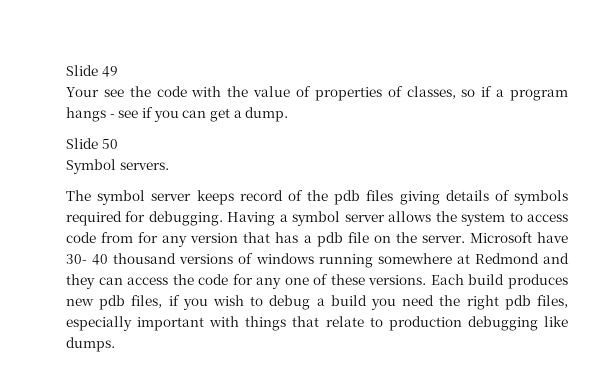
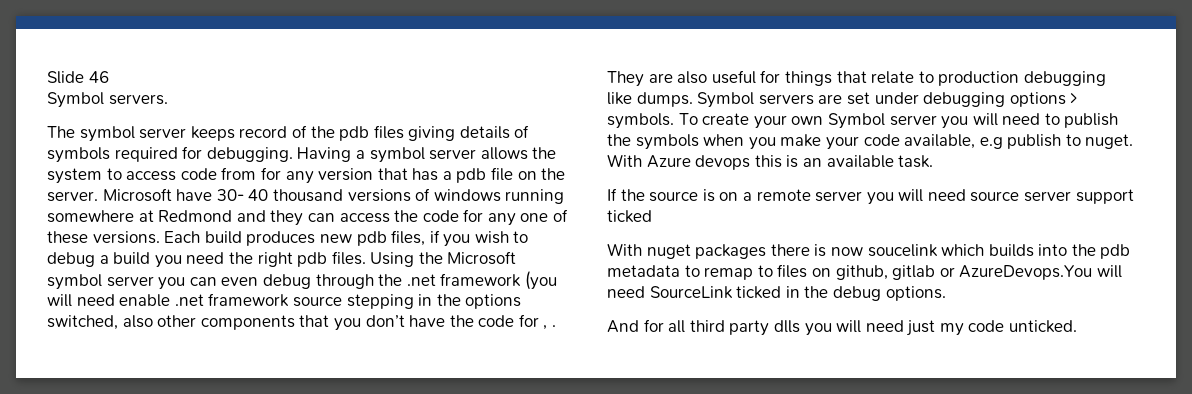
- Slide 49
- Your see the code with the value of properties of classes, so if a program hangs - see if you can get a dump.
- Slide 50
+ Slide 46
- Each build produces new pdb files, if you wish to debug a build you need the right pdb files, especially important with things that relate to production debugging like dumps.
+ Each build produces new pdb files, if you wish to debug a build you need the right pdb files. Using the Microsoft symbol server you can even debug through the .net framework (you will need enable .net framework source stepping in the options switched, also other components that you don’t have the code for , . They are also useful for things that relate to production debugging like dumps.
+ Symbol servers are set under debugging options > symbols. To create your own Symbol server you will need to publish the symbols when you make your code available, e.g publish to nuget. With Azure devops this is an available task.
+ If the source is on a remote server you will need source server support ticked
+ With nuget packages there is now soucelink which builds into the pdb metadata to remap to files on github, gitlab or AzureDevops.You will need SourceLink ticked in the debug options.
+ And for all third party dlls you will need just my code unticked.

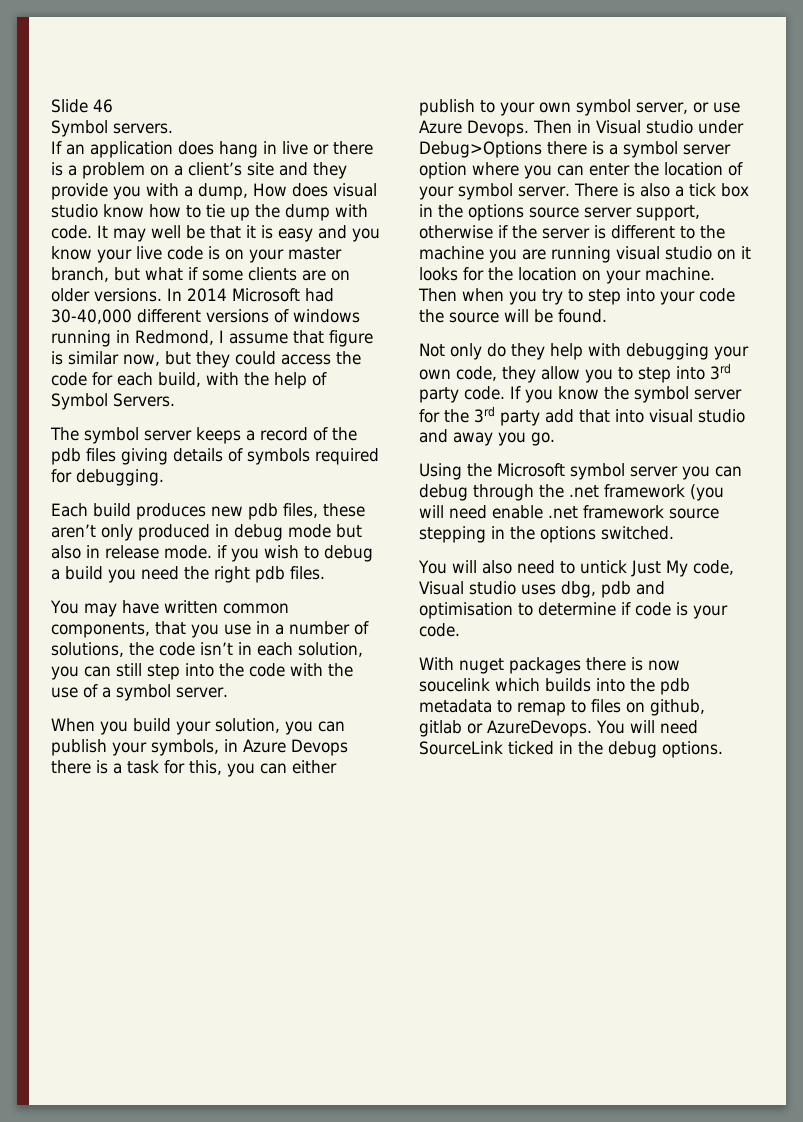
+ If an application does hang in live or there is a problem on a client’s site and they provide you with a dump, How does visual studio know how to tie up the dump with code. It may well be that it is easy and you know your live code is on your master branch, but what if some clients are on older versions. In 2014 Microsoft had 30-40,000 different versions of windows running in Redmond, I assume that figure is similar now, but they could access the code for each build, with the help of Symbol Servers.
- The symbol server keeps record of the pdb files giving details of symbols required for debugging. Having a symbol server allows the system to access code from for any version that has a pdb file on the server. Microsoft have 30- 40 thousand versions of windows running somewhere at Redmond and they can access the code for any one of these versions. Each build produces new pdb files, if you wish to debug a build you need the right pdb files. Using the Microsoft symbol server you can even debug through the .net framework (you will need enable .net framework source stepping in the options switched, also other components that you don’t have the code for , . They are also useful for things that relate to production debugging like dumps. Symbol servers are set under debugging options > symbols. To create your own Symbol server you will need to publish the symbols when you make your code available, e.g publish to nuget. With Azure devops this is an available task.
- If the source is on a remote server you will need source server support ticked
+ The symbol server keeps a record of the pdb files giving details of symbols required for debugging.
+ Each build produces new pdb files, these aren’t only produced in debug mode but also in release mode. if you wish to debug a build you need the right pdb files.
+ You may have written common components, that you use in a number of solutions, the code isn’t in each solution, you can still step into the code with the use of a symbol server.
+ When you build your solution, you can publish your symbols, in Azure Devops there is a task for this, you can either publish to your own symbol server, or use Azure Devops. Then in Visual studio under Debug>Options there is a symbol server option where you can enter the location of your symbol server. There is also a tick box in the options source server support, otherwise if the server is different to the machine you are running visual studio on it looks for the location on your machine. Then when you try to step into your code the source will be found.
+ Not only do they help with debugging your own code, they allow you to step into 3rd party code. If you know the symbol server for the 3rd party add that into visual studio and away you go.
+ Using the Microsoft symbol server you can debug through the .net framework (you will need enable .net framework source stepping in the options switched.
+ You will also need to untick Just My code, Visual studio uses dbg, pdb and optimisation to determine if code is your code.
- With nuget packages there is now soucelink which builds into the pdb metadata to remap to files on github, gitlab or AzureDevops.You will need SourceLink ticked in the debug options.
+ With nuget packages there is now soucelink which builds into the pdb metadata to remap to files on github, gitlab or AzureDevops. You will need SourceLink ticked in the debug options.
- And for all third party dlls you will need just my code unticked.

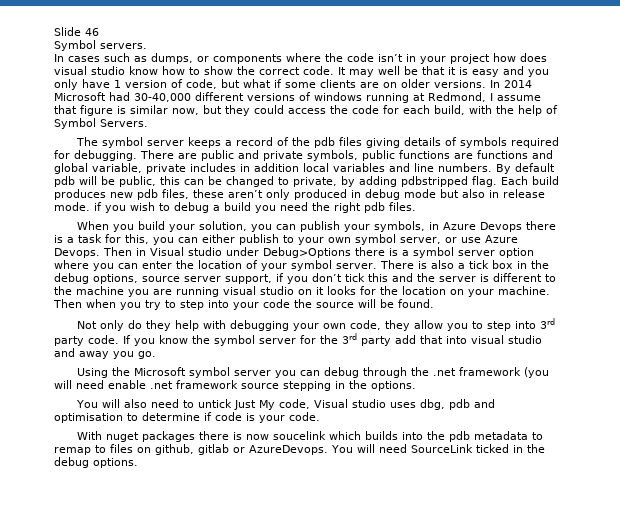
- If an application does hang in live or there is a problem on a client’s site and they provide you with a dump, How does visual studio know how to tie up the dump with code.
+ In cases such as dumps, or components where the code isn’t in your project how does visual studio know how to show the correct code.
- It may well be that it is easy and you know your live code is on your master branch, but what if some clients are on older versions.
+ It may well be that it is easy and you only have 1 version of code, but what if some clients are on older versions.
- In 2014 Microsoft had 30-40,000 different versions of windows running in Redmond, I assume that figure is similar now, but they could access the code for each build, with the help of Symbol Servers.
+ In 2014 Microsoft had 30-40,000 different versions of windows running at Redmond, I assume that figure is similar now, but they could access the code for each build, with the help of Symbol Servers.
- The symbol server keeps a record of the pdb files giving details of symbols required for debugging.
- Each build produces new pdb files, these aren’t only produced in debug mode but also in release mode. if you wish to debug a build you need the right pdb files.
+ The symbol server keeps a record of the pdb files giving details of symbols required for debugging. There are public and private symbols, public functions are functions and global variable, private includes in addition local variables and line numbers. By default pdb will be public, this can be changed to private, by adding pdbstripped flag. Each build produces new pdb files, these aren’t only produced in debug mode but also in release mode. if you wish to debug a build you need the right pdb files.
- You may have written common components, that you use in a number of solutions, the code isn’t in each solution, you can still step into the code with the use of a symbol server.
- There is also a tick box in the options source server support, otherwise if the server is different to the machine you are running visual studio on it looks for the location on your machine.
+ There is also a tick box in the debug options, source server support, if you don’t tick this and the server is different to the machine you are running visual studio on it looks for the location on your machine.
- Using the Microsoft symbol server you can debug through the .net framework (you will need enable .net framework source stepping in the options switched.
+ Using the Microsoft symbol server you can debug through the .net framework (you will need enable .net framework source stepping in the options.

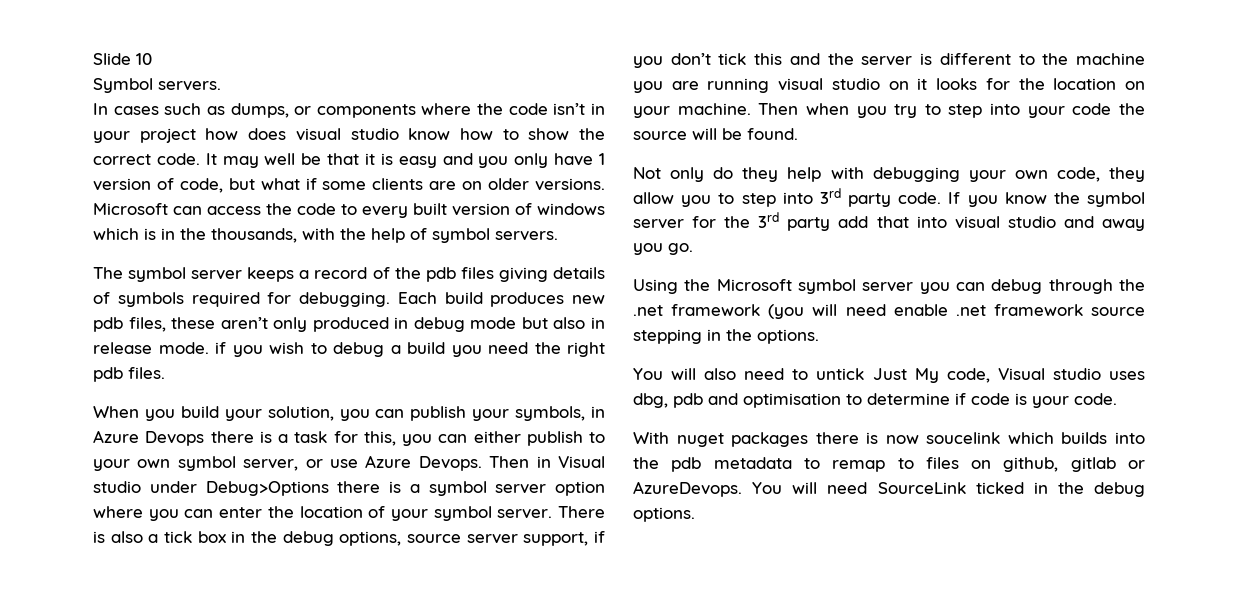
- Slide 46
+ Slide 10
- In 2014 Microsoft had 30-40,000 different versions of windows running at Redmond, I assume that figure is similar now, but they could access the code for each build, with the help of Symbol Servers.
+ Microsoft can access the code to every built version of windows which is in the thousands, with the help of symbol servers.
- There are public and private symbols, public functions are functions and global variable, private includes in addition local variables and line numbers. By default pdb will be public, this can be changed to private, by adding pdbstripped flag.

